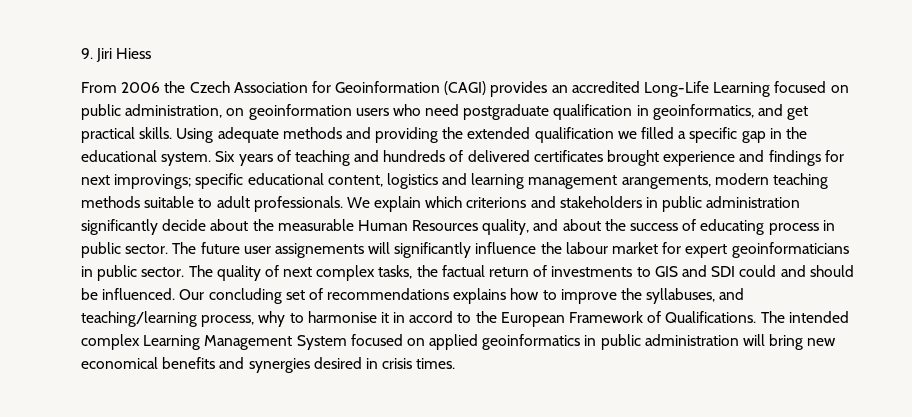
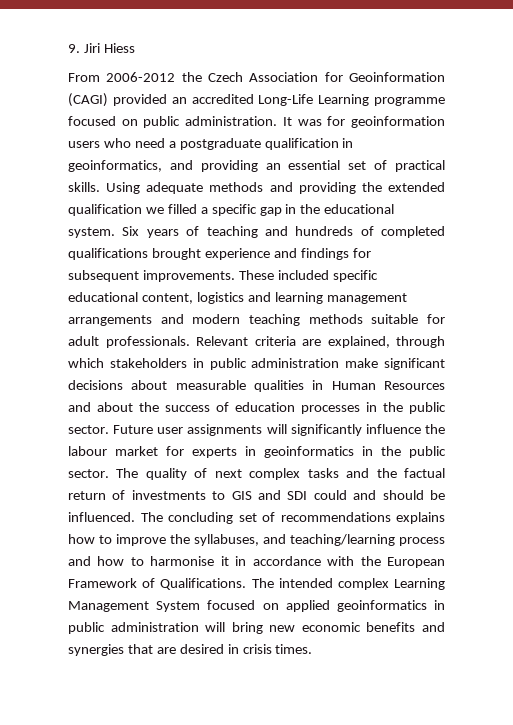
- From 2006 the Czech Association for Geoinformation (CAGI) provides an accredited Long-Life Learning focused on public administration, on geoinformation users who need postgraduate qualification in geoinformatics, and get practical skills.
+ From 2006-2012 the Czech Association for Geoinformation (CAGI) provided an accredited Long-Life Learning programme focused on public administration. It was for geoinformation users who need a postgraduate qualification in geoinformatics, and providing an essential set of practical skills.
- Six years of teaching and hundreds of delivered certificates brought experience and findings for next improvings; specific educational content, logistics and learning management arangements, modern teaching methods suitable to adult professionals.
+ Six years of teaching and hundreds of completed qualifications brought experience and findings for subsequent improvements. These included specific educational content, logistics and learning management arrangements and modern teaching methods suitable for adult professionals.
- We explain which criterions and stakeholders in public administration significantly decide about the measurable Human Resources quality, and about the success of educating process in public sector. The future user assignements will significantly influence the labour market for expert geoinformaticians in public sector.
+ Relevant criteria are explained, through which stakeholders in public administration make significant decisions about measurable qualities in Human Resources and about the success of education processes in the public sector. Future user assignments will significantly influence the labour market for experts in geoinformatics in the public sector.
- The quality of next complex tasks, the factual return of investments to GIS and SDI could and should be influenced.
+ The quality of next complex tasks and the factual return of investments to GIS and SDI could and should be influenced.
- Our concluding set of recommendations explains how to improve the syllabuses, and teaching/learning process, why to harmonise it in accord to the European Framework of Qualifications.
+ The concluding set of recommendations explains how to improve the syllabuses, and teaching/learning process and how to harmonise it in accordance with the European Framework of Qualifications.
- The intended complex Learning Management System focused on applied geoinformatics in public administration will bring new economical benefits and synergies desired in crisis times.
+ The intended complex Learning Management System focused on applied geoinformatics in public administration will bring new economic benefits and synergies that are desired in crisis times.

